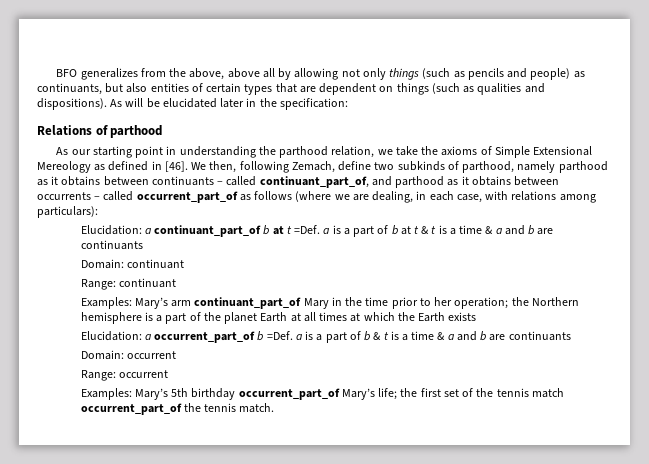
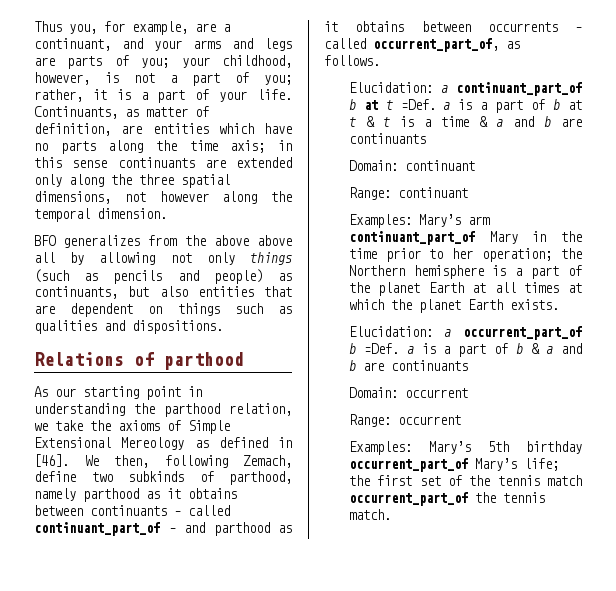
+ Thus you, for example, are a continuant, and your arms and legs are parts of you; your childhood, however, is not a part of you; rather, it is a part of your life. Continuants, as matter of definition, are entities which have no parts along the time axis; in this sense continuants are extended only along the three spatial dimensions, not however along the temporal dimension.
- BFO generalizes from the above, above all by allowing not only things (such as pencils and people) as continuants, but also entities of certain types that are dependent on things (such as qualities and dispositions). As will be elucidated later in the specification:
+ BFO generalizes from the above above all by allowing not only things (such as pencils and people) as continuants, but also entities that are dependent on things such as qualities and dispositions.
- We then, following Zemach, define two subkinds of parthood, namely parthood as it obtains between continuants – called continuant_part_of, and parthood as it obtains between occurrents – called occurrent_part_of as follows (where we are dealing, in each case, with relations among particulars):
+ We then, following Zemach, define two subkinds of parthood, namely parthood as it obtains between continuants – called continuant_part_of – and parthood as it obtains between occurrents – called occurrent_part_of, as follows.
- Examples: Mary’s arm continuant_part_of Mary in the time prior to her operation; the Northern hemisphere is a part of the planet Earth at all times at which the Earth exists
+ Examples: Mary’s arm continuant_part_of Mary in the time prior to her operation; the Northern hemisphere is a part of the planet Earth at all times at which the planet Earth exists.
- Elucidation: a occurrent_part_of b =Def. a is a part of b & t is a time & a and b are continuants
+ Elucidation: a occurrent_part_of b =Def. a is a part of b & a and b are continuants

